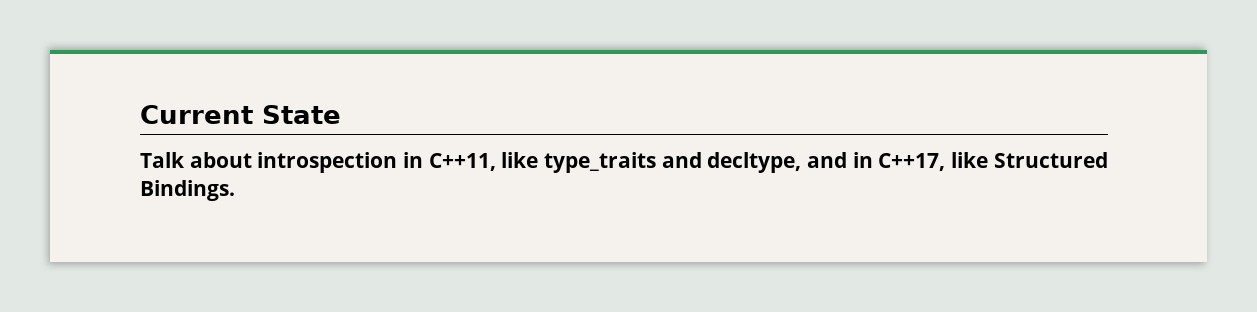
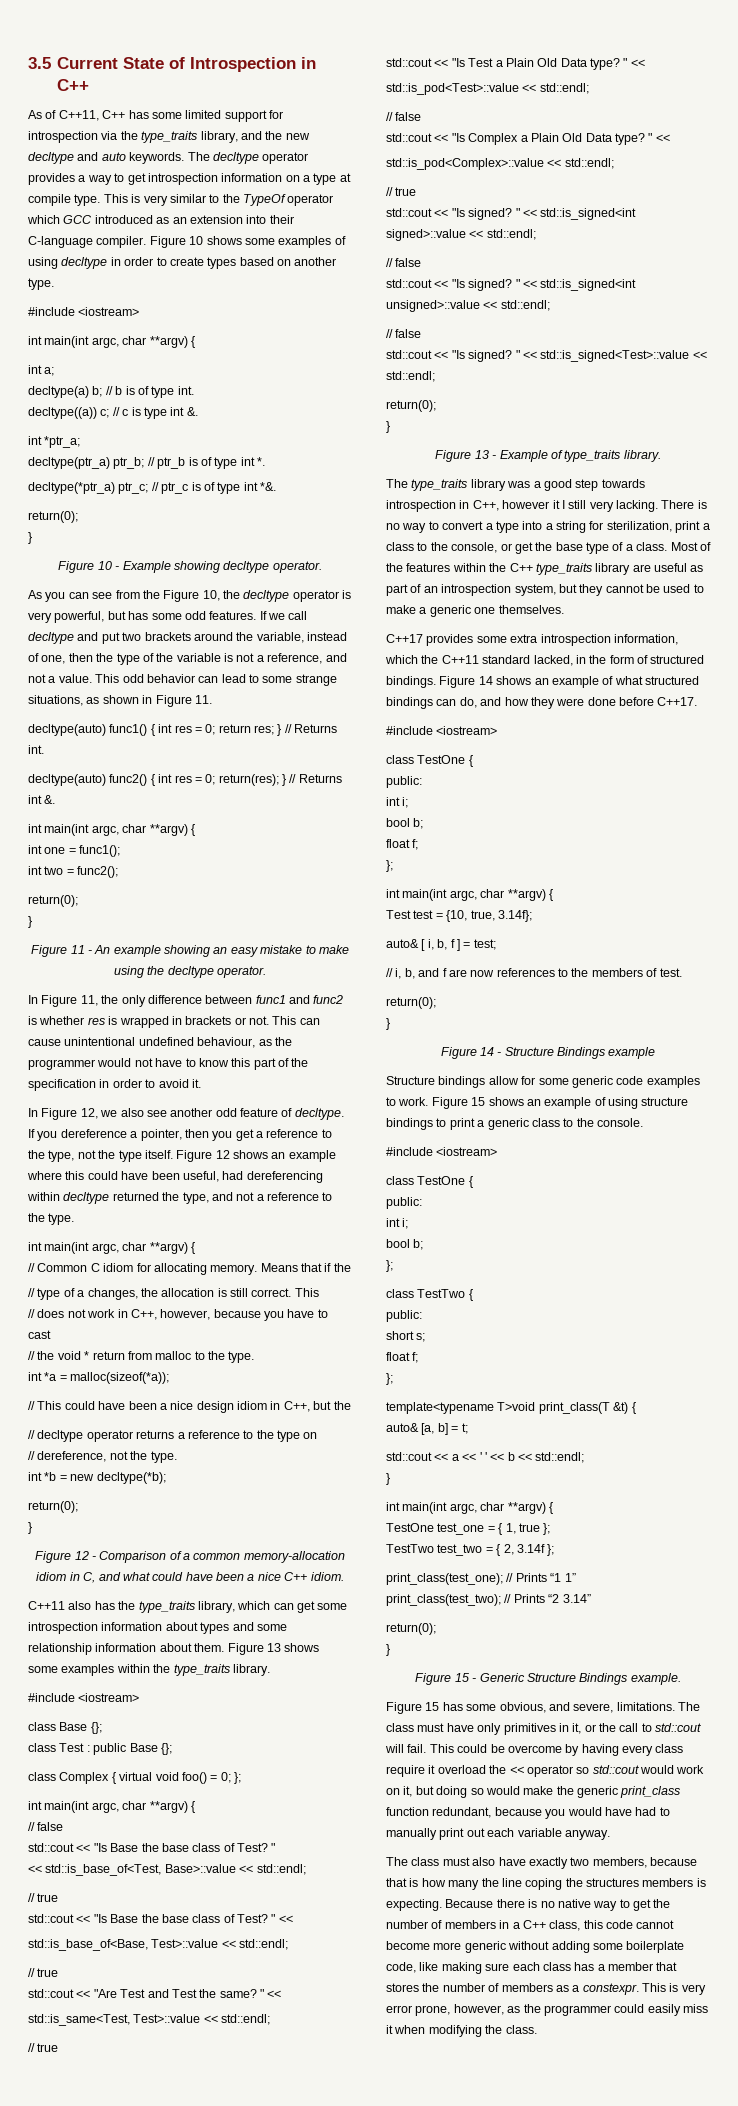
- Current State
- Talk about introspection in C++11, like type_traits and decltype, and in C++17, like Structured Bindings.
+ 3.5 Current State of Introspection in C++
+ As of C++11, C++ has some limited support for introspection via the type_traits library, and the new decltype and auto keywords. The decltype operator provides a way to get introspection information on a type at compile type. This is very similar to the TypeOf operator which GCC introduced as an extension into their C-language compiler. Figure 10 shows some examples of using decltype in order to create types based on another type.
+ #include <iostream>
+ int main(int argc, char **argv) {
+ int a;
+ decltype(a) b; // b is of type int.
+ decltype((a)) c; // c is type int &.
+ int *ptr_a;
+ decltype(ptr_a) ptr_b; // ptr_b is of type int *.
+ decltype(*ptr_a) ptr_c; // ptr_c is of type int *&.
+ return(0);
+ }
+ Figure 10 - Example showing decltype operator.
+ As you can see from the Figure 10, the decltype operator is very powerful, but has some odd features. If we call decltype and put two brackets around the variable, instead of one, then the type of the variable is not a reference, and not a value. This odd behavior can lead to some strange situations, as shown in Figure 11.
+ decltype(auto) func1() { int res = 0; return res; } // Returns int.
+ decltype(auto) func2() { int res = 0; return(res); } // Returns int &.
+ int main(int argc, char **argv) {
+ int one = func1();
+ int two = func2();
+ return(0);
+ }
+ Figure 11 - An example showing an easy mistake to make using the decltype operator.
+ In Figure 11, the only difference between func1 and func2 is whether res is wrapped in brackets or not. This can cause unintentional undefined behaviour, as the programmer would not have to know this part of the specification in order to avoid it.
+ In Figure 12, we also see another odd feature of decltype. If you dereference a pointer, then you get a reference to the type, not the type itself. Figure 12 shows an example where this could have been useful, had dereferencing within decltype returned the type, and not a reference to the type.
+ int main(int argc, char **argv) {
+ // Common C idiom for allocating memory. Means that if the
+ // type of a changes, the allocation is still correct. This
+ // does not work in C++, however, because you have to cast
+ // the void * return from malloc to the type.
+ int *a = malloc(sizeof(*a));
+ // This could have been a nice design idiom in C++, but the
+ // decltype operator returns a reference to the type on
+ // dereference, not the type.
+ int *b = new decltype(*b);
+ return(0);
+ }
+ Figure 12 - Comparison of a common memory-allocation idiom in C, and what could have been a nice C++ idiom.
+ C++11 also has the type_traits library, which can get some introspection information about types and some relationship information about them. Figure 13 shows some examples within the type_traits library.
+ #include <iostream>
+ class Base {};
+ class Test : public Base {};
+ class Complex { virtual void foo() = 0; };
+ int main(int argc, char **argv) {
+ // false
+ std::cout << "Is Base the base class of Test? "
+ << std::is_base_of<Test, Base>::value << std::endl;
+ // true
+ std::cout << "Is Base the base class of Test? " <<
+ std::is_base_of<Base, Test>::value << std::endl;
+ // true
+ std::cout << "Are Test and Test the same? " <<
+ std::is_same<Test, Test>::value << std::endl;
+ // true
+ std::cout << "Is Test a Plain Old Data type? " <<
+ std::is_pod<Test>::value << std::endl;
+ // false
+ std::cout << "Is Complex a Plain Old Data type? " <<
+ std::is_pod<Complex>::value << std::endl;
+ // true
+ std::cout << "Is signed? " << std::is_signed<int signed>::value << std::endl;
+ // false
+ std::cout << "Is signed? " << std::is_signed<int unsigned>::value << std::endl;
+ // false
+ std::cout << "Is signed? " << std::is_signed<Test>::value << std::endl;
+ return(0);
+ }
+ Figure 13 - Example of type_traits library.
+ The type_traits library was a good step towards introspection in C++, however it I still very lacking. There is no way to convert a type into a string for sterilization, print a class to the console, or get the base type of a class. Most of the features within the C++ type_traits library are useful as part of an introspection system, but they cannot be used to make a generic one themselves.
+ C++17 provides some extra introspection information, which the C++11 standard lacked, in the form of structured bindings. Figure 14 shows an example of what structured bindings can do, and how they were done before C++17.
+ #include <iostream>
+ class TestOne {
+ public:
+ int i;
+ bool b;
+ float f;
+ };
+ int main(int argc, char **argv) {
+ Test test = {10, true, 3.14f};
+ auto& [ i, b, f ] = test;
+ // i, b, and f are now references to the members of test.
+ return(0);
+ }
+ Figure 14 - Structure Bindings example
+ Structure bindings allow for some generic code examples to work. Figure 15 shows an example of using structure bindings to print a generic class to the console.
+ #include <iostream>
+ class TestOne {
+ public:
+ int i;
+ bool b;
+ };
+ class TestTwo {
+ public:
+ short s;
+ float f;
+ };
+ template<typename T>void print_class(T &t) {
+ auto& [a, b] = t;
+ std::cout << a << ' ' << b << std::endl;
+ }
+ int main(int argc, char **argv) {
+ TestOne test_one = { 1, true };
+ TestTwo test_two = { 2, 3.14f };
+ print_class(test_one); // Prints “1 1”
+ print_class(test_two); // Prints “2 3.14”
+ return(0);
+ }
+ Figure 15 - Generic Structure Bindings example.
+ Figure 15 has some obvious, and severe, limitations. The class must have only primitives in it, or the call to std::cout will fail. This could be overcome by having every class require it overload the << operator so std::cout would work on it, but doing so would make the generic print_class function redundant, because you would have had to manually print out each variable anyway.
+ The class must also have exactly two members, because that is how many the line coping the structures members is expecting. Because there is no native way to get the number of members in a C++ class, this code cannot become more generic without adding some boilerplate code, like making sure each class has a member that stores the number of members as a constexpr. This is very error prone, however, as the programmer could easily miss it when modifying the class.

